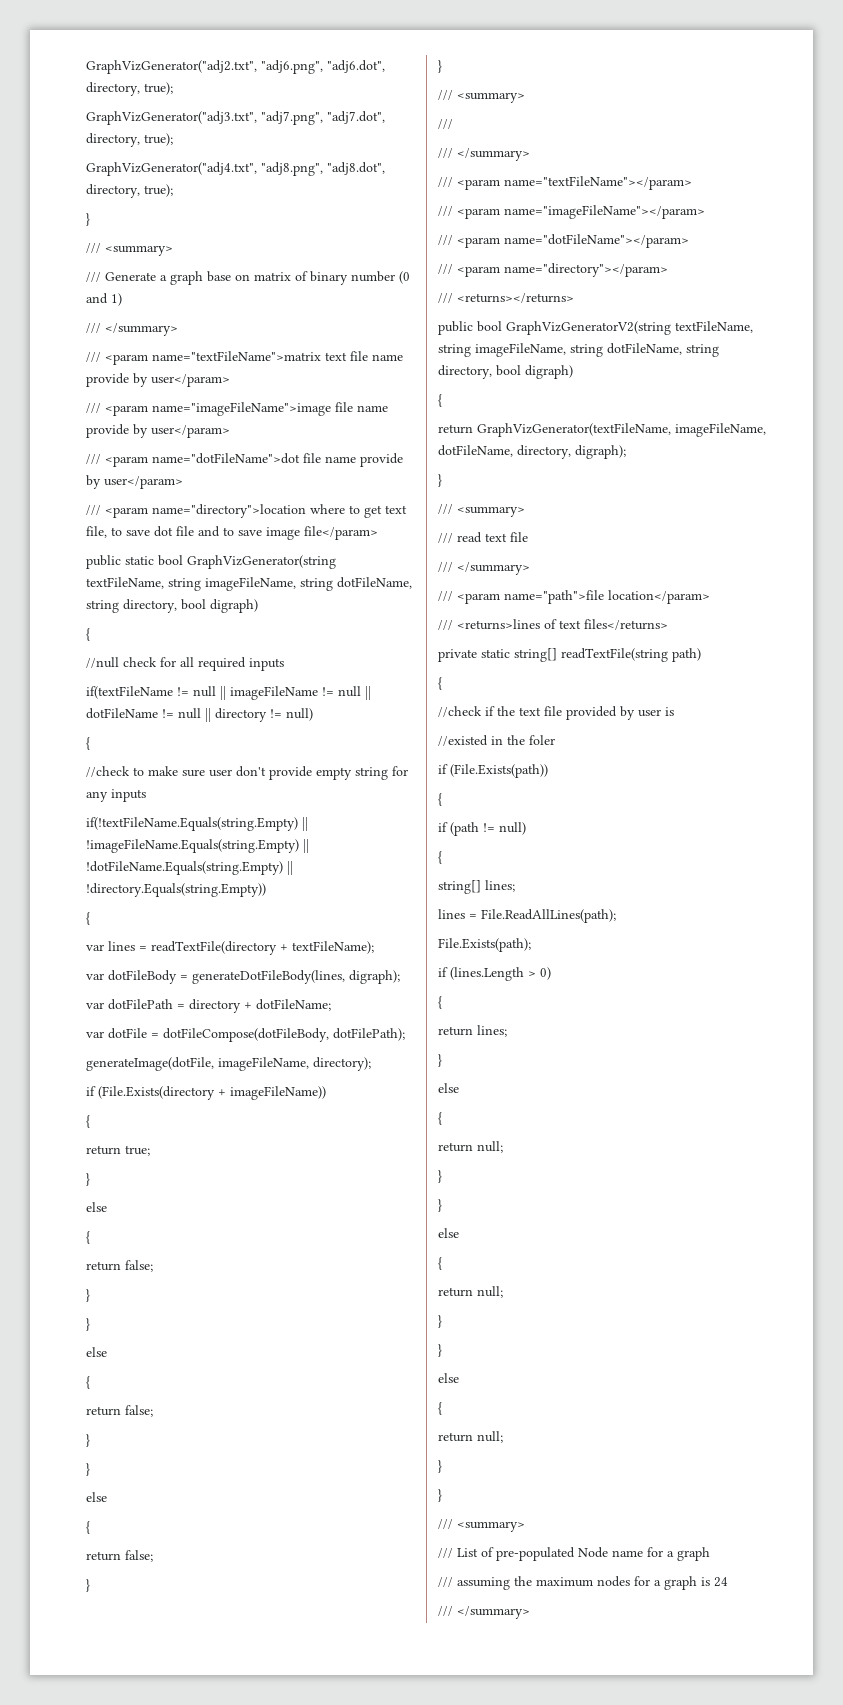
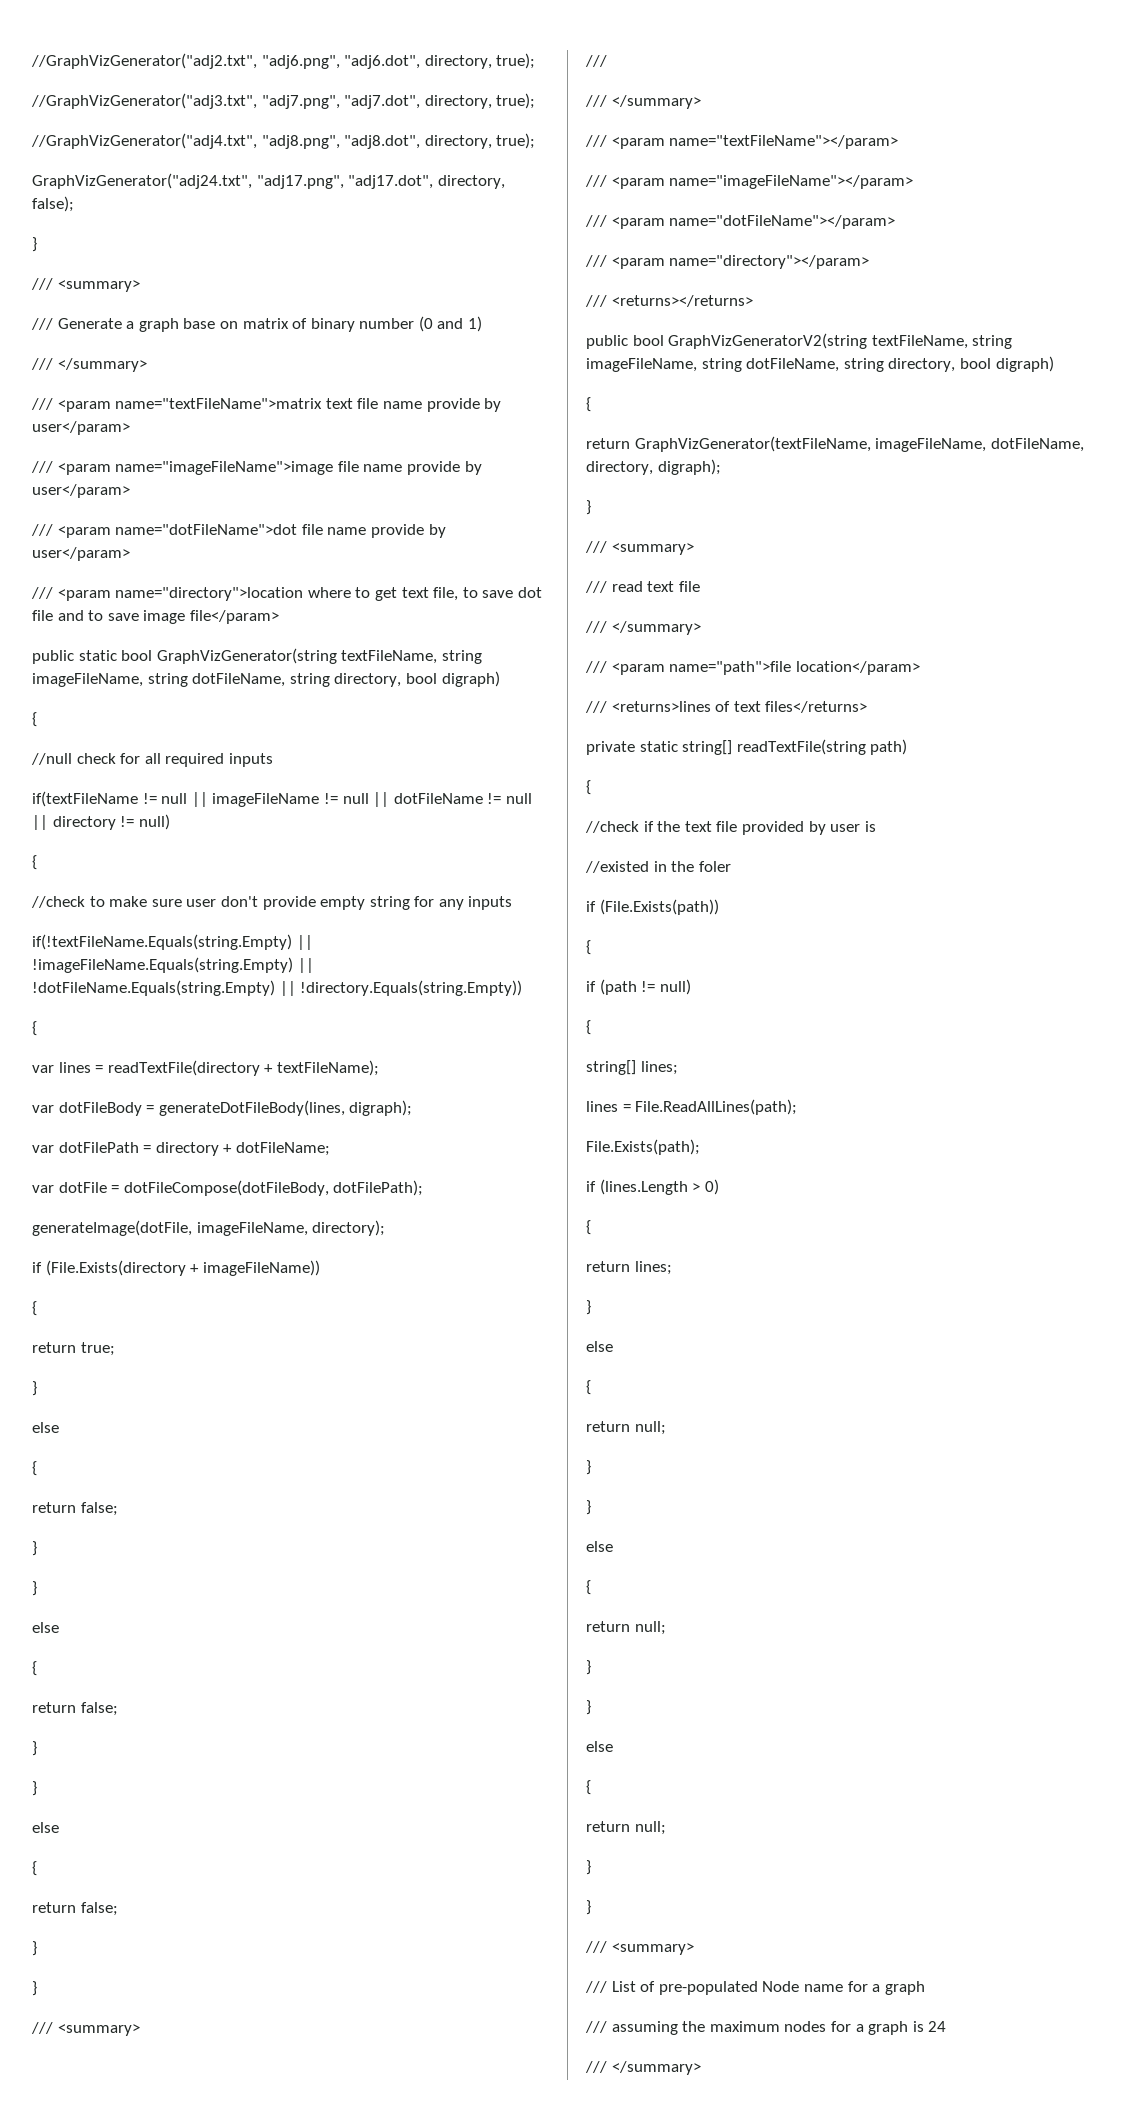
- GraphVizGenerator("adj2.txt", "adj6.png", "adj6.dot", directory, true);
+ //GraphVizGenerator("adj2.txt", "adj6.png", "adj6.dot", directory, true);
- GraphVizGenerator("adj3.txt", "adj7.png", "adj7.dot", directory, true);
+ //GraphVizGenerator("adj3.txt", "adj7.png", "adj7.dot", directory, true);
- GraphVizGenerator("adj4.txt", "adj8.png", "adj8.dot", directory, true);
+ //GraphVizGenerator("adj4.txt", "adj8.png", "adj8.dot", directory, true);
+ GraphVizGenerator("adj24.txt", "adj17.png", "adj17.dot", directory, false);

